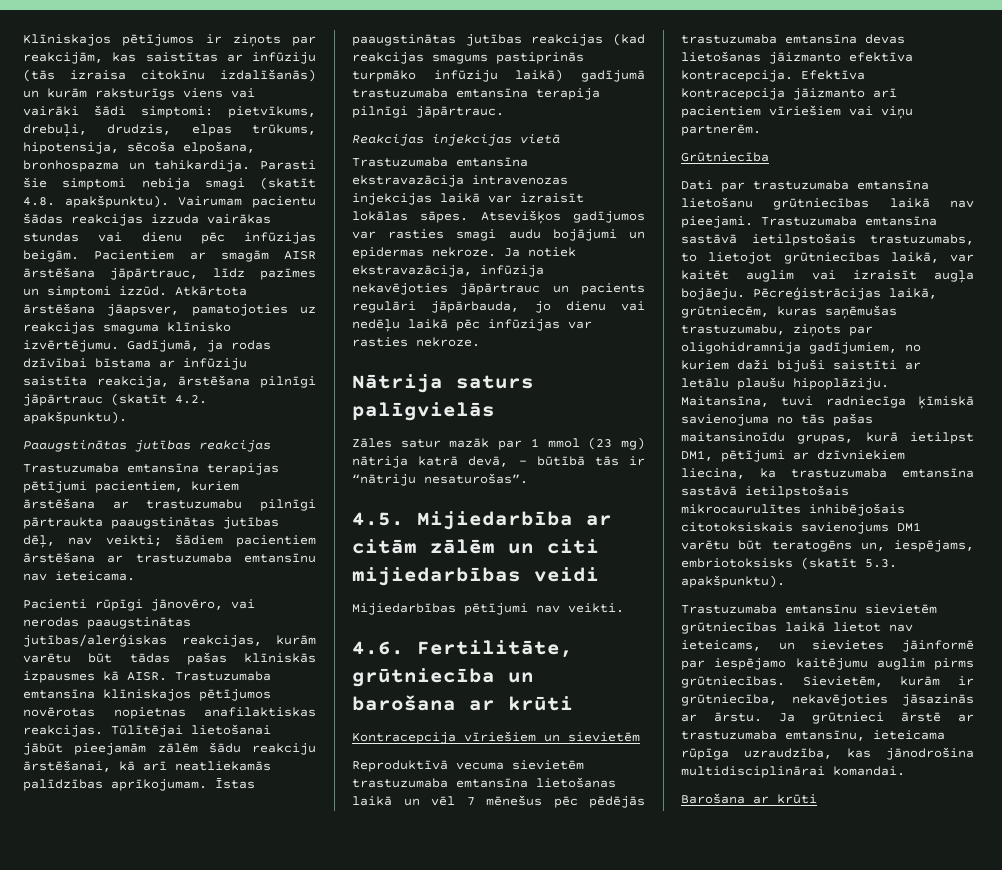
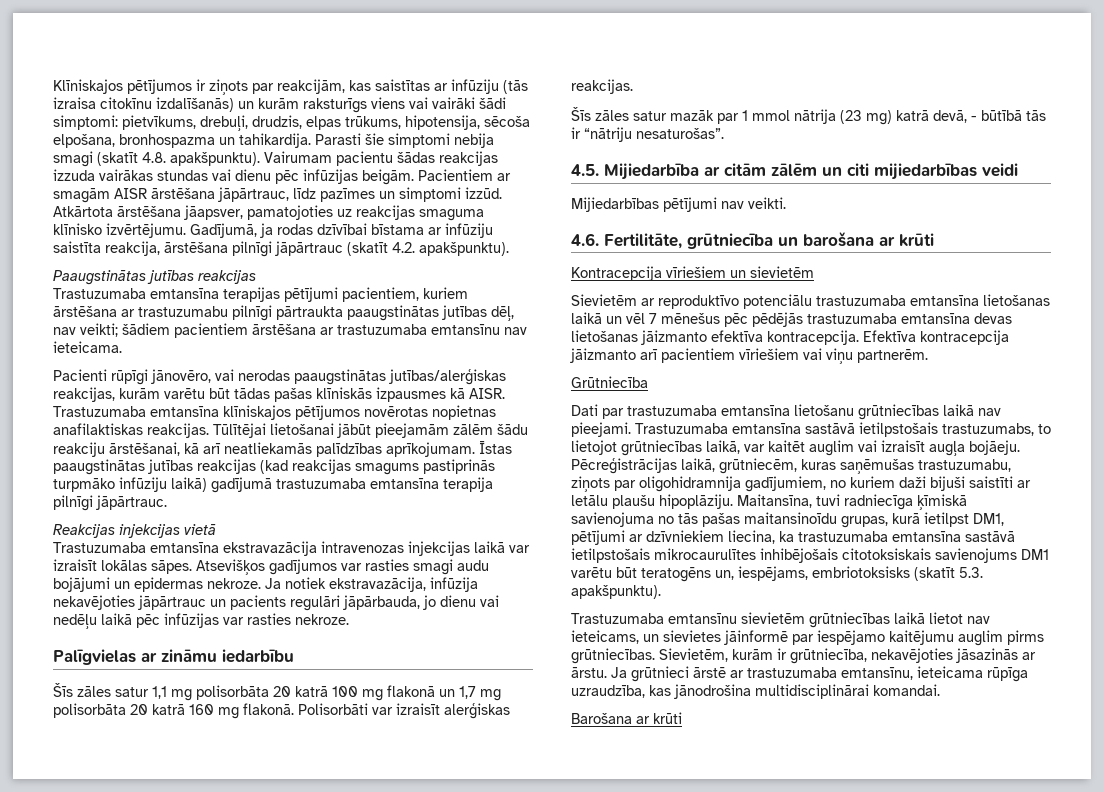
- Nātrija saturs palīgvielās
- Zāles satur mazāk par 1 mmol (23 mg) nātrija katrā devā, - būtībā tās ir “nātriju nesaturošas”.
+ Palīgvielas ar zināmu iedarbību
+ Šīs zāles satur 1,1 mg polisorbāta 20 katrā 100 mg flakonā un 1,7 mg polisorbāta 20 katrā 160 mg flakonā. Polisorbāti var izraisīt alerģiskas reakcijas.
+ Šīs zāles satur mazāk par 1 mmol nātrija (23 mg) katrā devā, - būtībā tās ir “nātriju nesaturošas”.
- Reproduktīvā vecuma sievietēm trastuzumaba emtansīna lietošanas laikā un vēl 7 mēnešus pēc pēdējās trastuzumaba emtansīna devas lietošanas jāizmanto efektīva kontracepcija.
+ Sievietēm ar reproduktīvo potenciālu trastuzumaba emtansīna lietošanas laikā un vēl 7 mēnešus pēc pēdējās trastuzumaba emtansīna devas lietošanas jāizmanto efektīva kontracepcija.

